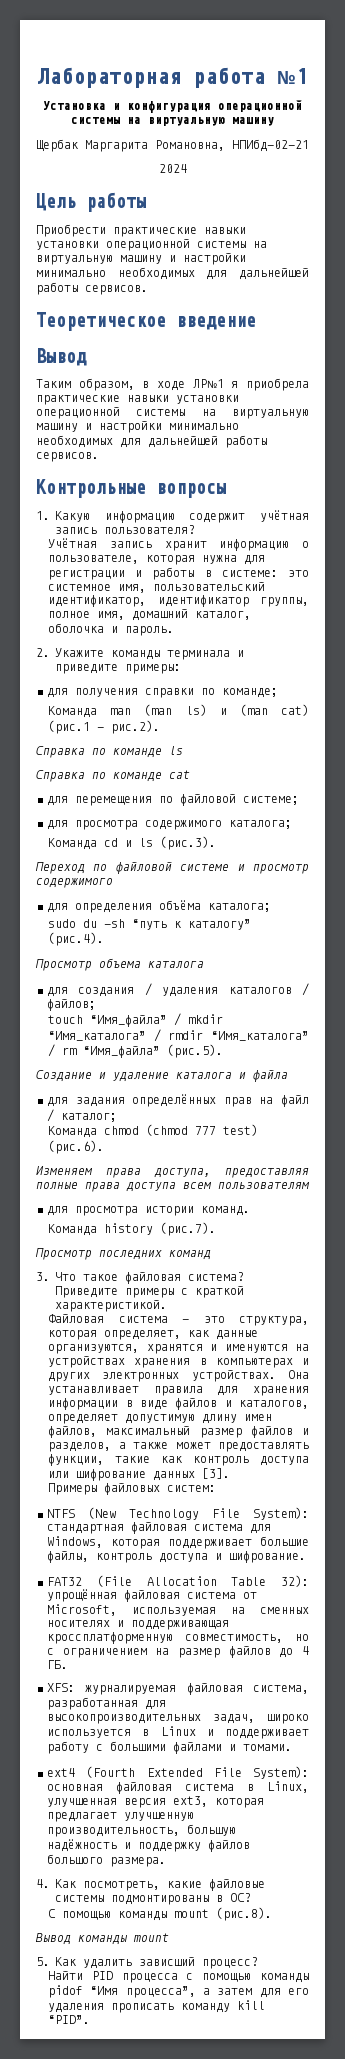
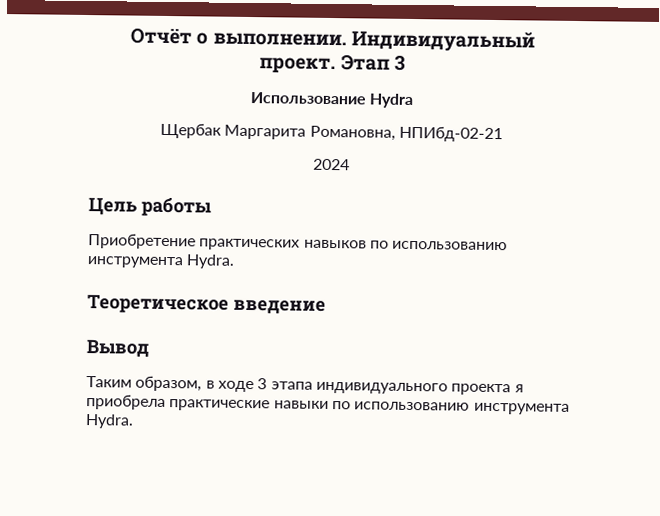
- Лабораторная работа №1
- Установка и конфигурация операционной системы на виртуальную машину
+ Отчёт о выполнении. Индивидуальный проект. Этап 3
+ Использование Hydra
- Приобрести практические навыки установки операционной системы на виртуальную машину и настройки минимально необходимых для дальнейшей работы сервисов.
+ Приобретение практических навыков по использованию инструмента Hydra.
- Таким образом, в ходе ЛР№1 я приобрела практические навыки установки операционной системы на виртуальную машину и настройки минимально необходимых для дальнейшей работы сервисов.
- Контрольные вопросы
- 1. Какую информацию содержит учётная запись пользователя?
- Учётная запись хранит информацию о пользователе, которая нужна для регистрации и работы в системе: это системное имя, пользовательский идентификатор, идентификатор группы, полное имя, домашний каталог, оболочка и пароль.
- 2. Укажите команды терминала и приведите примеры:
- для получения справки по команде;
- Команда man (man ls) и (man cat) (рис.1 - рис.2).
- Справка по команде ls
- Справка по команде cat
- для перемещения по файловой системе;
- для просмотра содержимого каталога;
- Команда cd и ls (рис.3).
- Переход по файловой системе и просмотр содержимого
- для определения объёма каталога;
- sudo du -sh “путь к каталогу” (рис.4).
- Просмотр объема каталога
- для создания / удаления каталогов / файлов;
- touch “Имя_файла” / mkdir “Имя_каталога” / rmdir “Имя_каталога” / rm “Имя_файла” (рис.5).
- Создание и удаление каталога и файла
- для задания определённых прав на файл / каталог;
- Команда chmod (chmod 777 test) (рис.6).
- Изменяем права доступа, предоставляя полные права доступа всем пользователям
- для просмотра истории команд.
- Команда history (рис.7).
- Просмотр последних команд
- 3. Что такое файловая система? Приведите примеры с краткой характеристикой.
- Файловая система — это структура, которая определяет, как данные организуются, хранятся и именуются на устройствах хранения в компьютерах и других электронных устройствах. Она устанавливает правила для хранения информации в виде файлов и каталогов, определяет допустимую длину имен файлов, максимальный размер файлов и разделов, а также может предоставлять функции, такие как контроль доступа или шифрование данных [3].
- Примеры файловых систем:
- NTFS (New Technology File System): стандартная файловая система для Windows, которая поддерживает большие файлы, контроль доступа и шифрование.
- FAT32 (File Allocation Table 32): упрощённая файловая система от Microsoft, используемая на сменных носителях и поддерживающая кроссплатформенную совместимость, но с ограничением на размер файлов до 4 ГБ.
- XFS: журналируемая файловая система, разработанная для высокопроизводительных задач, широко используется в Linux и поддерживает работу с большими файлами и томами.
- ext4 (Fourth Extended File System): основная файловая система в Linux, улучшенная версия ext3, которая предлагает улучшенную производительность, большую надёжность и поддержку файлов большого размера.
- 4. Как посмотреть, какие файловые системы подмонтированы в ОС?
- С помощью команды mount (рис.8).
- Вывод команды mount
- 5. Как удалить зависший процесс?
- Найти PID процесса с помощью команды pidof “Имя процесса”, а затем для его удаления прописать команду kill “PID”.
+ Таким образом, в ходе 3 этапа индивидуального проекта я приобрела практические навыки по использованию инструмента Hydra.

